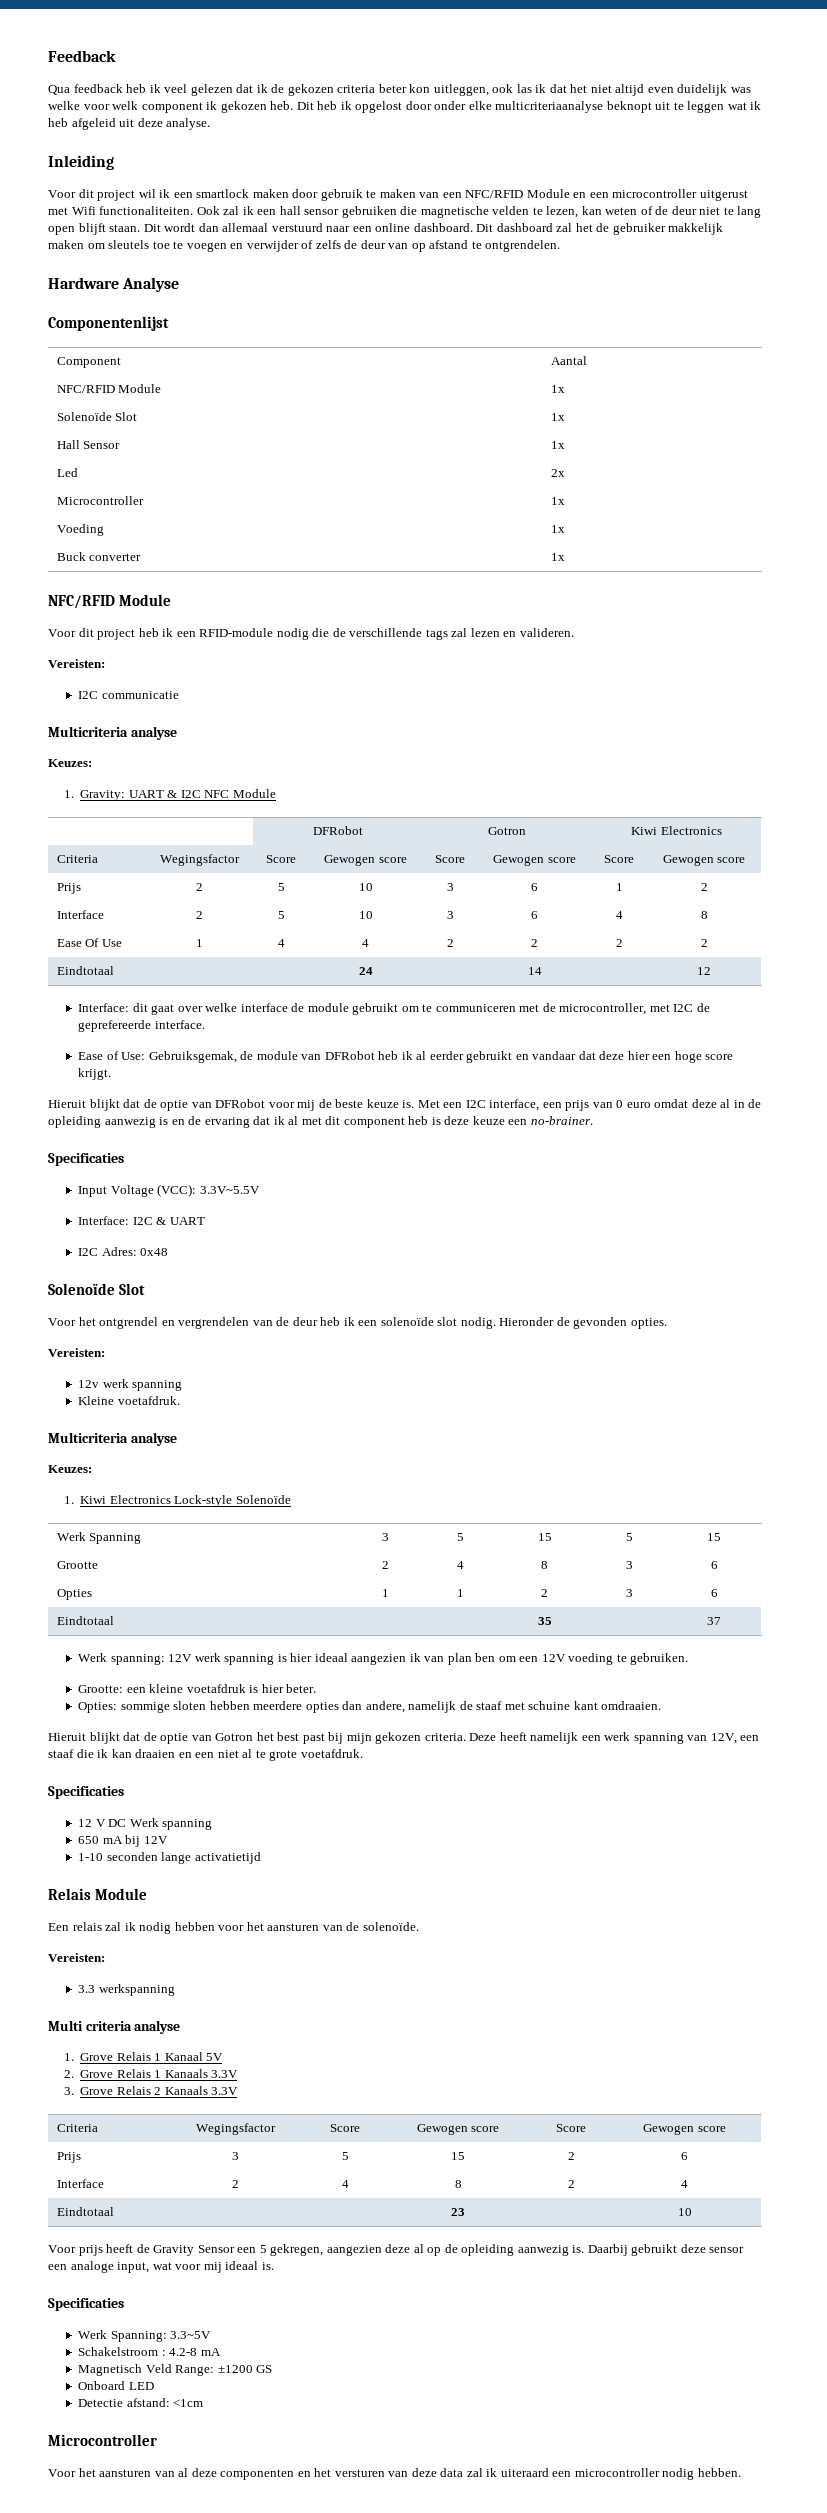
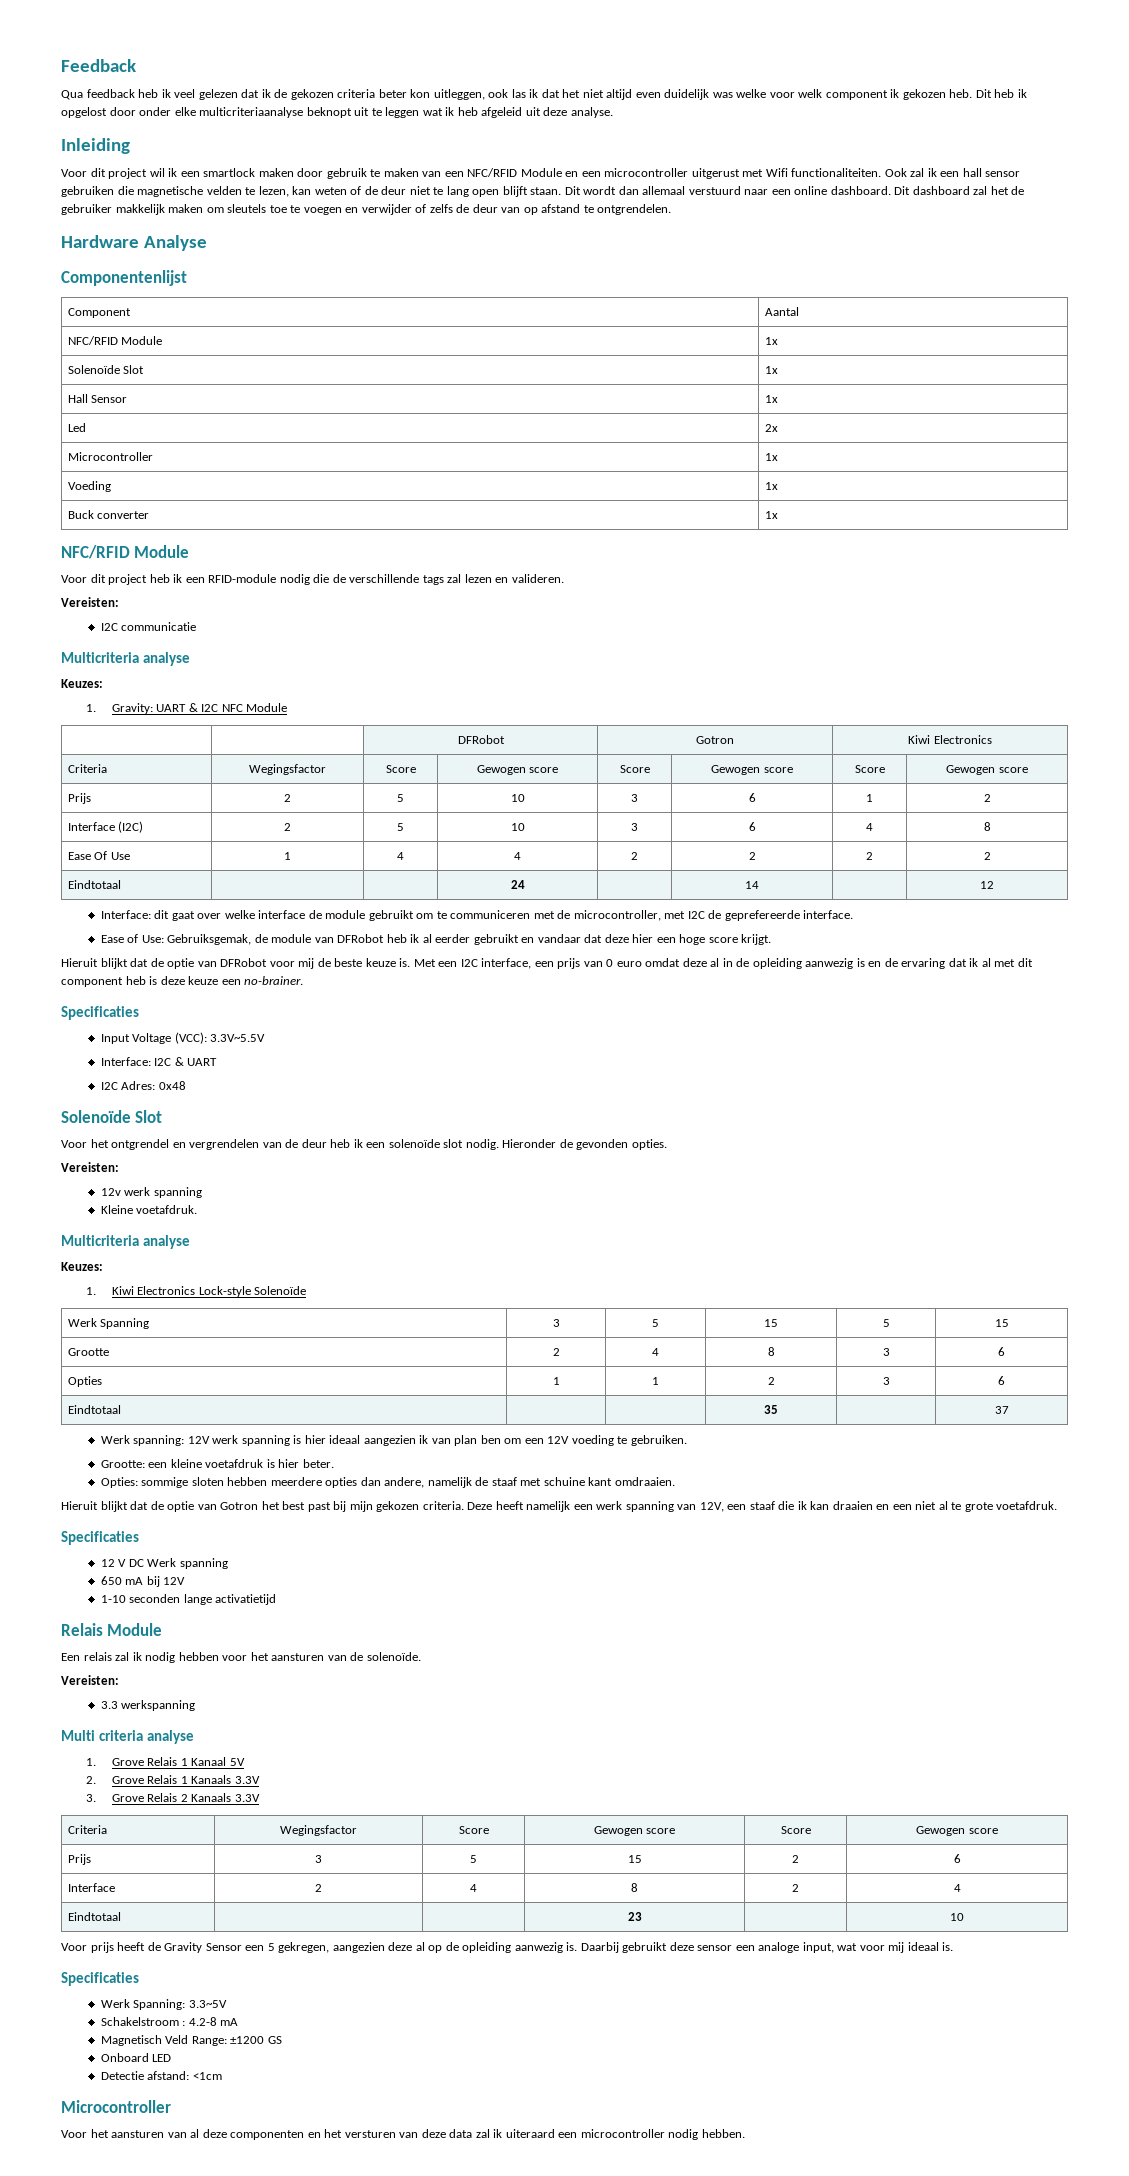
- Interface | 2 | 5 | 10 | 3 | 6 | 4 | 8
+ Interface (I2C) | 2 | 5 | 10 | 3 | 6 | 4 | 8

